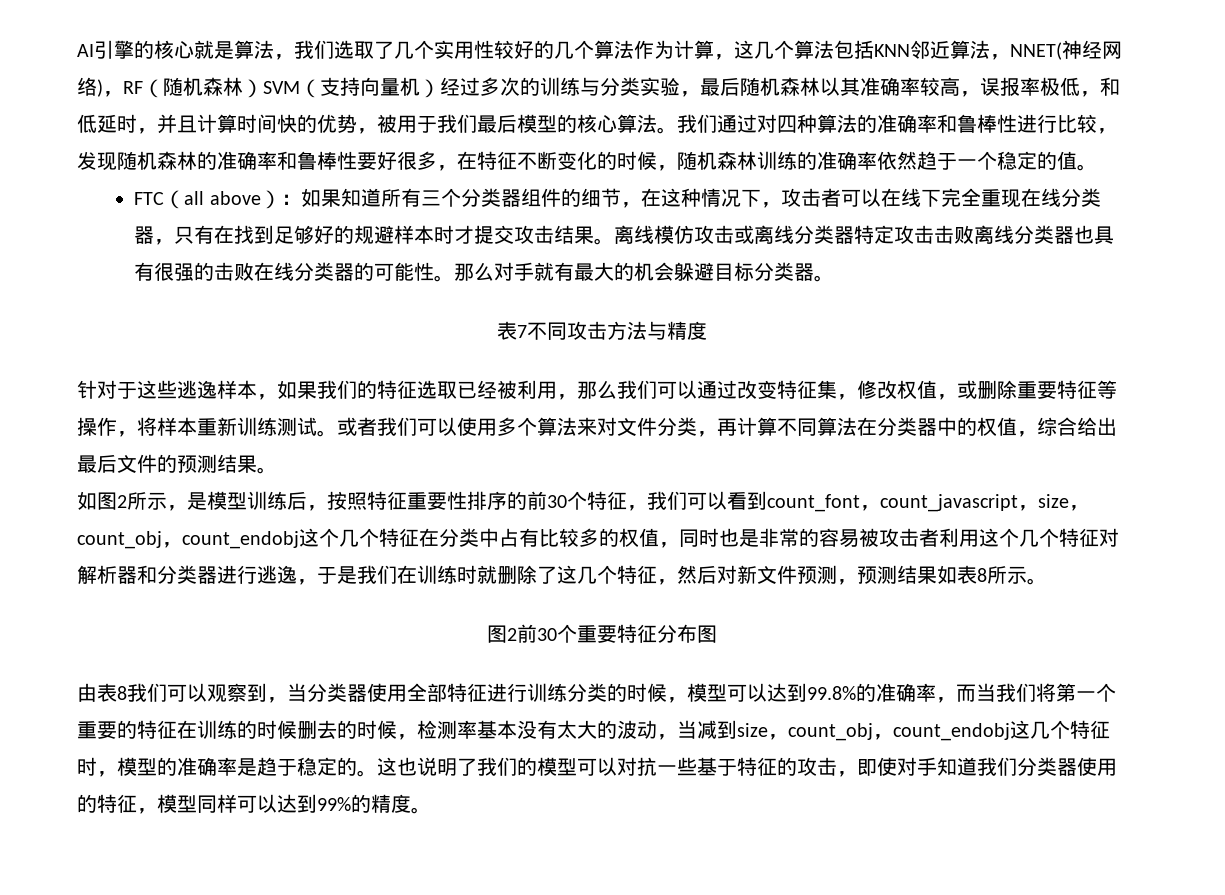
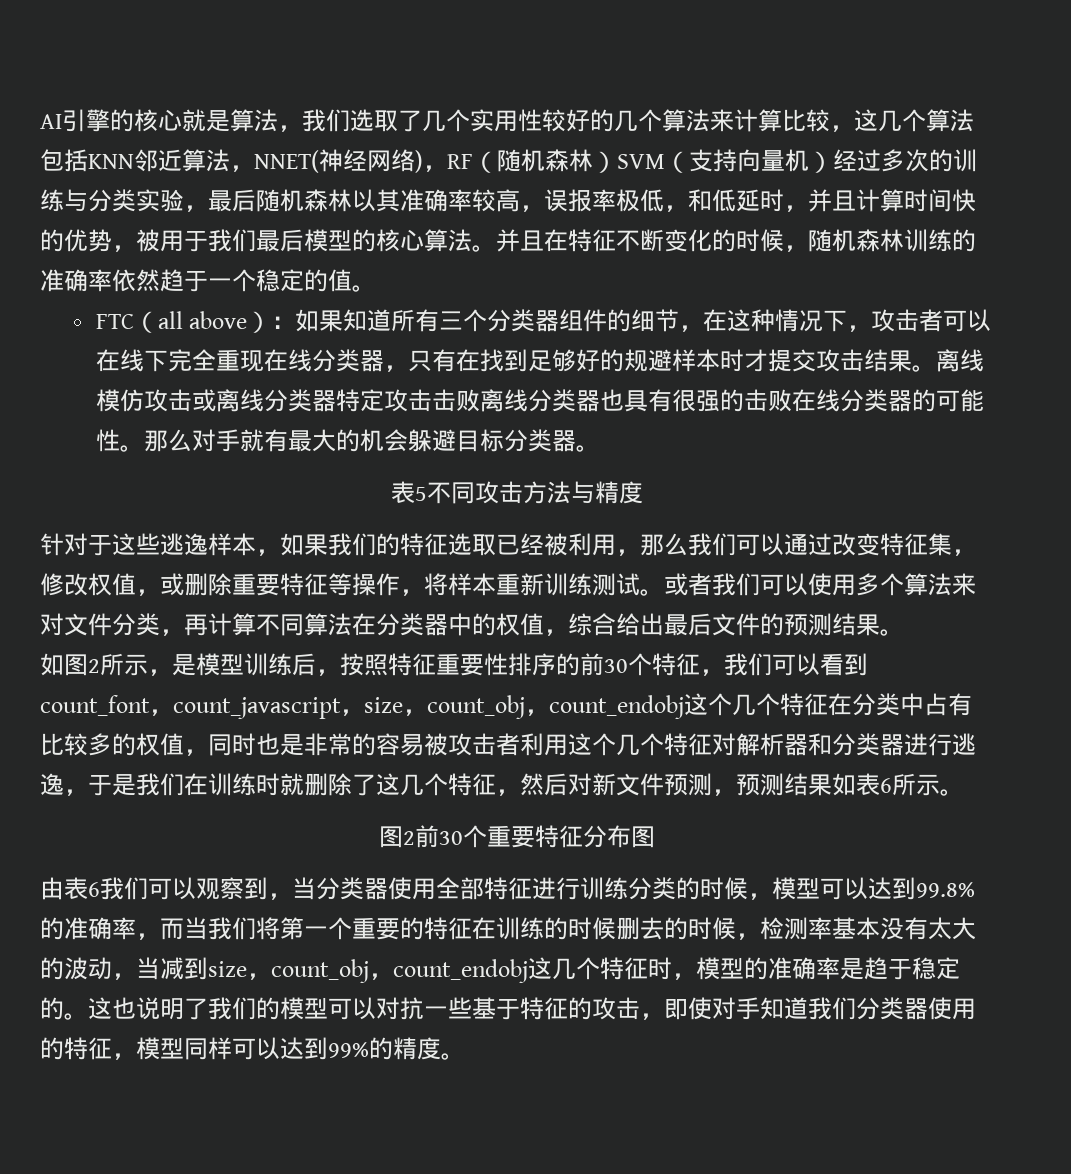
- AI引擎的核心就是算法，我们选取了几个实用性较好的几个算法作为计算，这几个算法包括KNN邻近算法，NNET(神经网络)，RF（随机森林）SVM（支持向量机）经过多次的训练与分类实验，最后随机森林以其准确率较高，误报率极低，和低延时，并且计算时间快的优势，被用于我们最后模型的核心算法。
+ AI引擎的核心就是算法，我们选取了几个实用性较好的几个算法来计算比较，这几个算法包括KNN邻近算法，NNET(神经网络)，RF（随机森林）SVM（支持向量机）经过多次的训练与分类实验，最后随机森林以其准确率较高，误报率极低，和低延时，并且计算时间快的优势，被用于我们最后模型的核心算法。
- 我们通过对四种算法的准确率和鲁棒性进行比较，发现随机森林的准确率和鲁棒性要好很多，在特征不断变化的时候，随机森林训练的准确率依然趋于一个稳定的值。
+ 并且在特征不断变化的时候，随机森林训练的准确率依然趋于一个稳定的值。
- 表7不同攻击方法与精度
+ 表5不同攻击方法与精度
- 如图2所示，是模型训练后，按照特征重要性排序的前30个特征，我们可以看到count_font，count_javascript，size，count_obj，count_endobj这个几个特征在分类中占有比较多的权值，同时也是非常的容易被攻击者利用这个几个特征对解析器和分类器进行逃逸，于是我们在训练时就删除了这几个特征，然后对新文件预测，预测结果如表8所示。
+ 如图2所示，是模型训练后，按照特征重要性排序的前30个特征，我们可以看到count_font，count_javascript，size，count_obj，count_endobj这个几个特征在分类中占有比较多的权值，同时也是非常的容易被攻击者利用这个几个特征对解析器和分类器进行逃逸，于是我们在训练时就删除了这几个特征，然后对新文件预测，预测结果如表6所示。
- 由表8我们可以观察到，当分类器使用全部特征进行训练分类的时候，模型可以达到99.8%的准确率，而当我们将第一个重要的特征在训练的时候删去的时候，检测率基本没有太大的波动，当减到size，count_obj，count_endobj这几个特征时，模型的准确率是趋于稳定的。
+ 由表6我们可以观察到，当分类器使用全部特征进行训练分类的时候，模型可以达到99.8%的准确率，而当我们将第一个重要的特征在训练的时候删去的时候，检测率基本没有太大的波动，当减到size，count_obj，count_endobj这几个特征时，模型的准确率是趋于稳定的。

